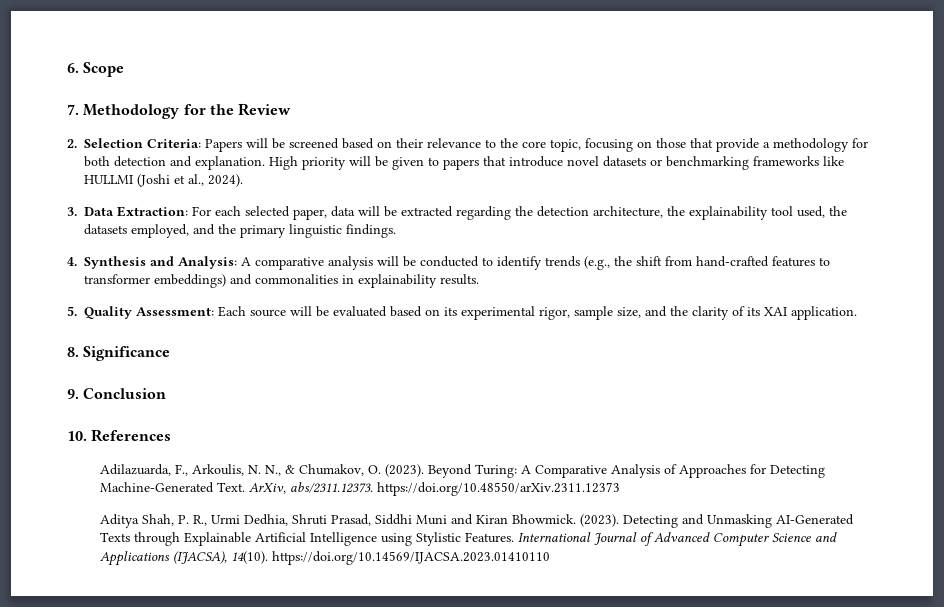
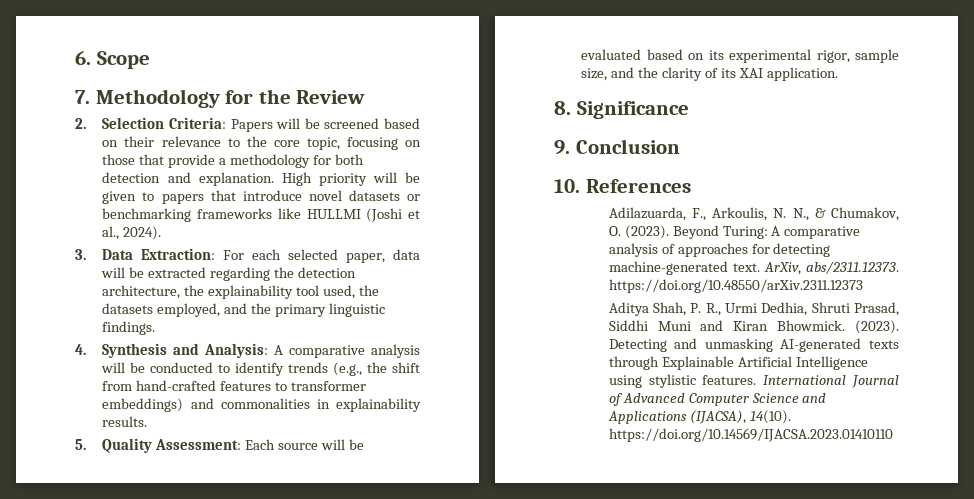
- Beyond Turing: A Comparative Analysis of Approaches for Detecting Machine-Generated Text.
+ Beyond Turing: A comparative analysis of approaches for detecting machine-generated text.
- Detecting and Unmasking AI-Generated Texts through Explainable Artificial Intelligence using Stylistic Features.
+ Detecting and unmasking AI-generated texts through Explainable Artificial Intelligence using stylistic features.

